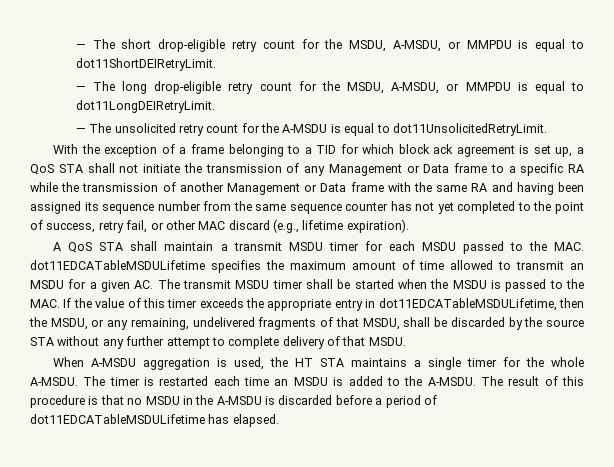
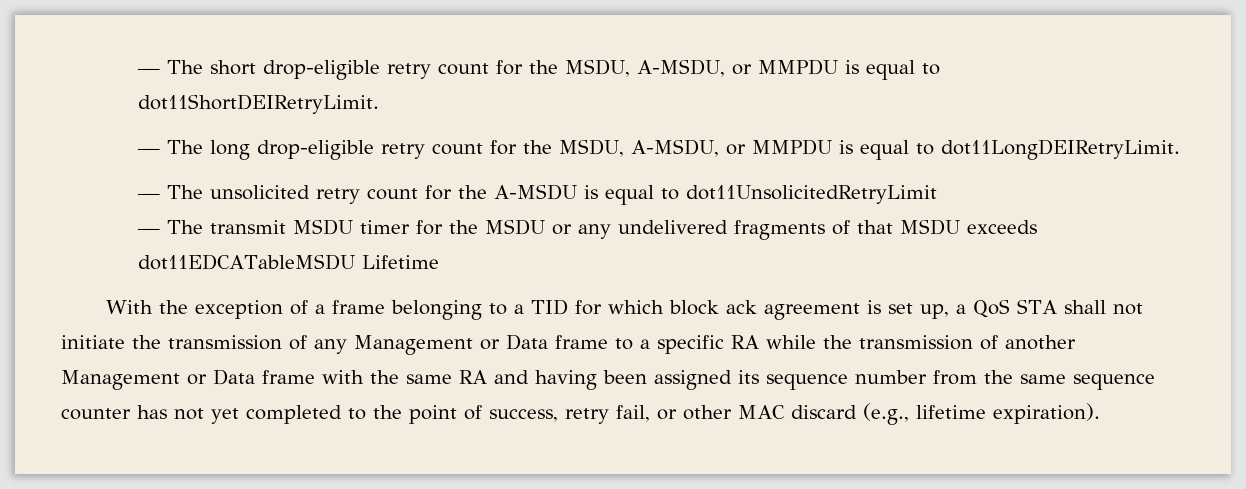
- — The unsolicited retry count for the A-MSDU is equal to dot11UnsolicitedRetryLimit.
+ — The unsolicited retry count for the A-MSDU is equal to dot11UnsolicitedRetryLimit
+ — The transmit MSDU timer for the MSDU or any undelivered fragments of that MSDU exceeds dot11EDCATableMSDU Lifetime
- A QoS STA shall maintain a transmit MSDU timer for each MSDU passed to the MAC. dot11EDCATableMSDULifetime specifies the maximum amount of time allowed to transmit an MSDU for a given AC. The transmit MSDU timer shall be started when the MSDU is passed to the MAC. If the value of this timer exceeds the appropriate entry in dot11EDCATableMSDULifetime, then the MSDU, or any remaining, undelivered fragments of that MSDU, shall be discarded by the source STA without any further attempt to complete delivery of that MSDU.
- When A-MSDU aggregation is used, the HT STA maintains a single timer for the whole A-MSDU. The timer is restarted each time an MSDU is added to the A-MSDU. The result of this procedure is that no MSDU in the A-MSDU is discarded before a period of dot11EDCATableMSDULifetime has elapsed.

